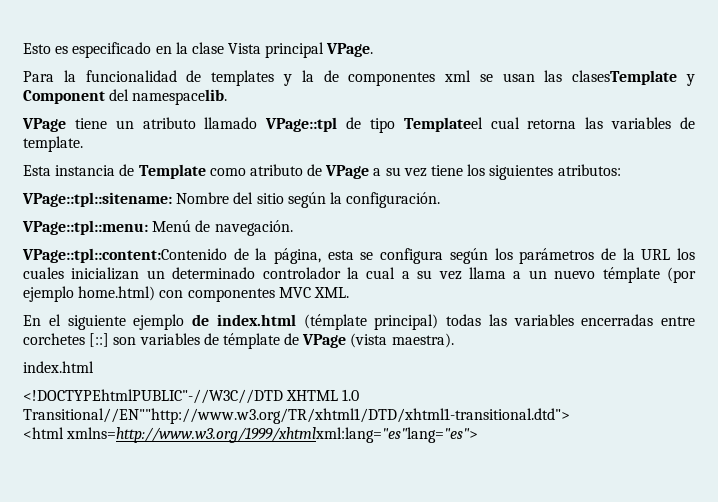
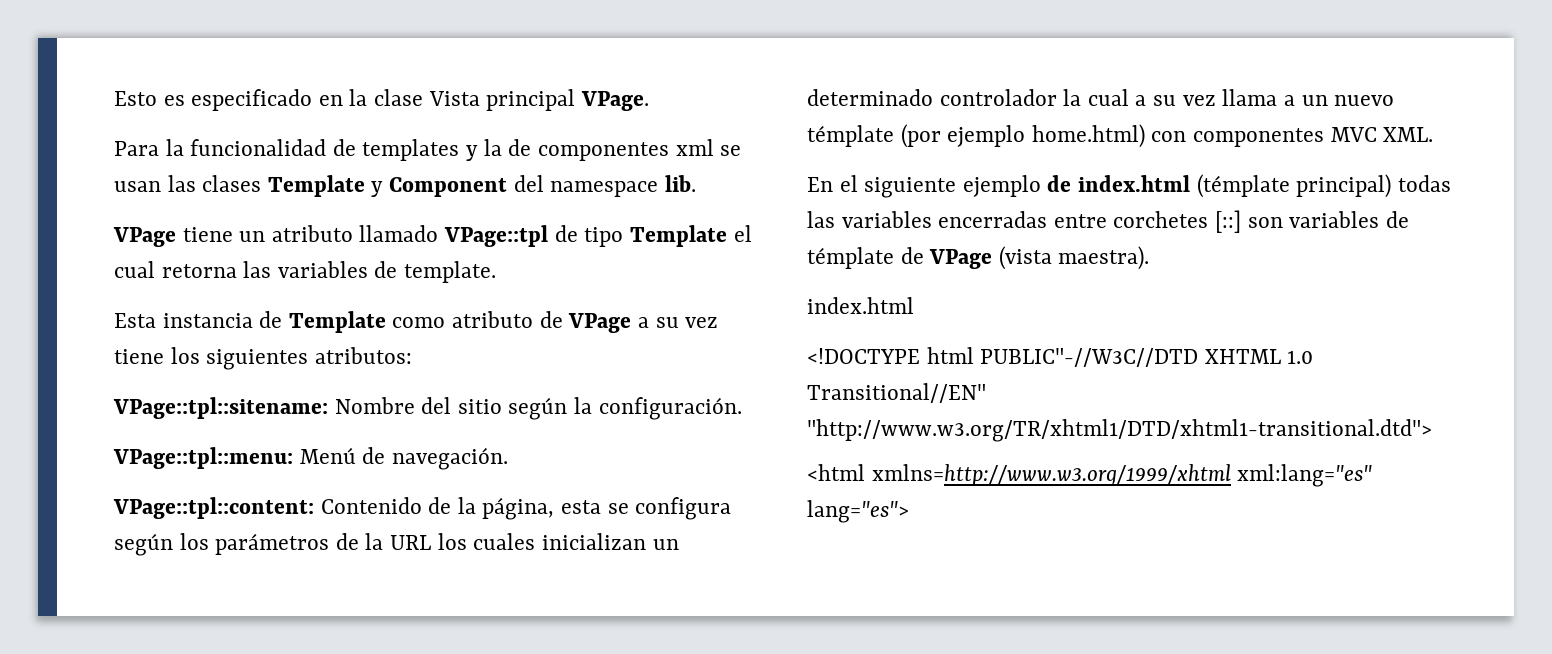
- Para la funcionalidad de templates y la de componentes xml se usan las clasesTemplate y Component del namespacelib.
+ Para la funcionalidad de templates y la de componentes xml se usan las clases Template y Component del namespace lib.
- VPage tiene un atributo llamado VPage::tpl de tipo Templateel cual retorna las variables de template.
+ VPage tiene un atributo llamado VPage::tpl de tipo Template el cual retorna las variables de template.
- VPage::tpl::content:Contenido de la página, esta se configura según los parámetros de la URL los cuales inicializan un determinado controlador la cual a su vez llama a un nuevo témplate (por ejemplo home.html) con componentes MVC XML.
+ VPage::tpl::content: Contenido de la página, esta se configura según los parámetros de la URL los cuales inicializan un determinado controlador la cual a su vez llama a un nuevo témplate (por ejemplo home.html) con componentes MVC XML.
- <!DOCTYPEhtmlPUBLIC"-//W3C//DTD XHTML 1.0 Transitional//EN""http://www.w3.org/TR/xhtml1/DTD/xhtml1-transitional.dtd">
- <html xmlns=http://www.w3.org/1999/xhtmlxml:lang="es"lang="es">
+ <!DOCTYPE html PUBLIC"-//W3C//DTD XHTML 1.0 Transitional//EN" "http://www.w3.org/TR/xhtml1/DTD/xhtml1-transitional.dtd">
+ <html xmlns=http://www.w3.org/1999/xhtml xml:lang="es" lang="es">

